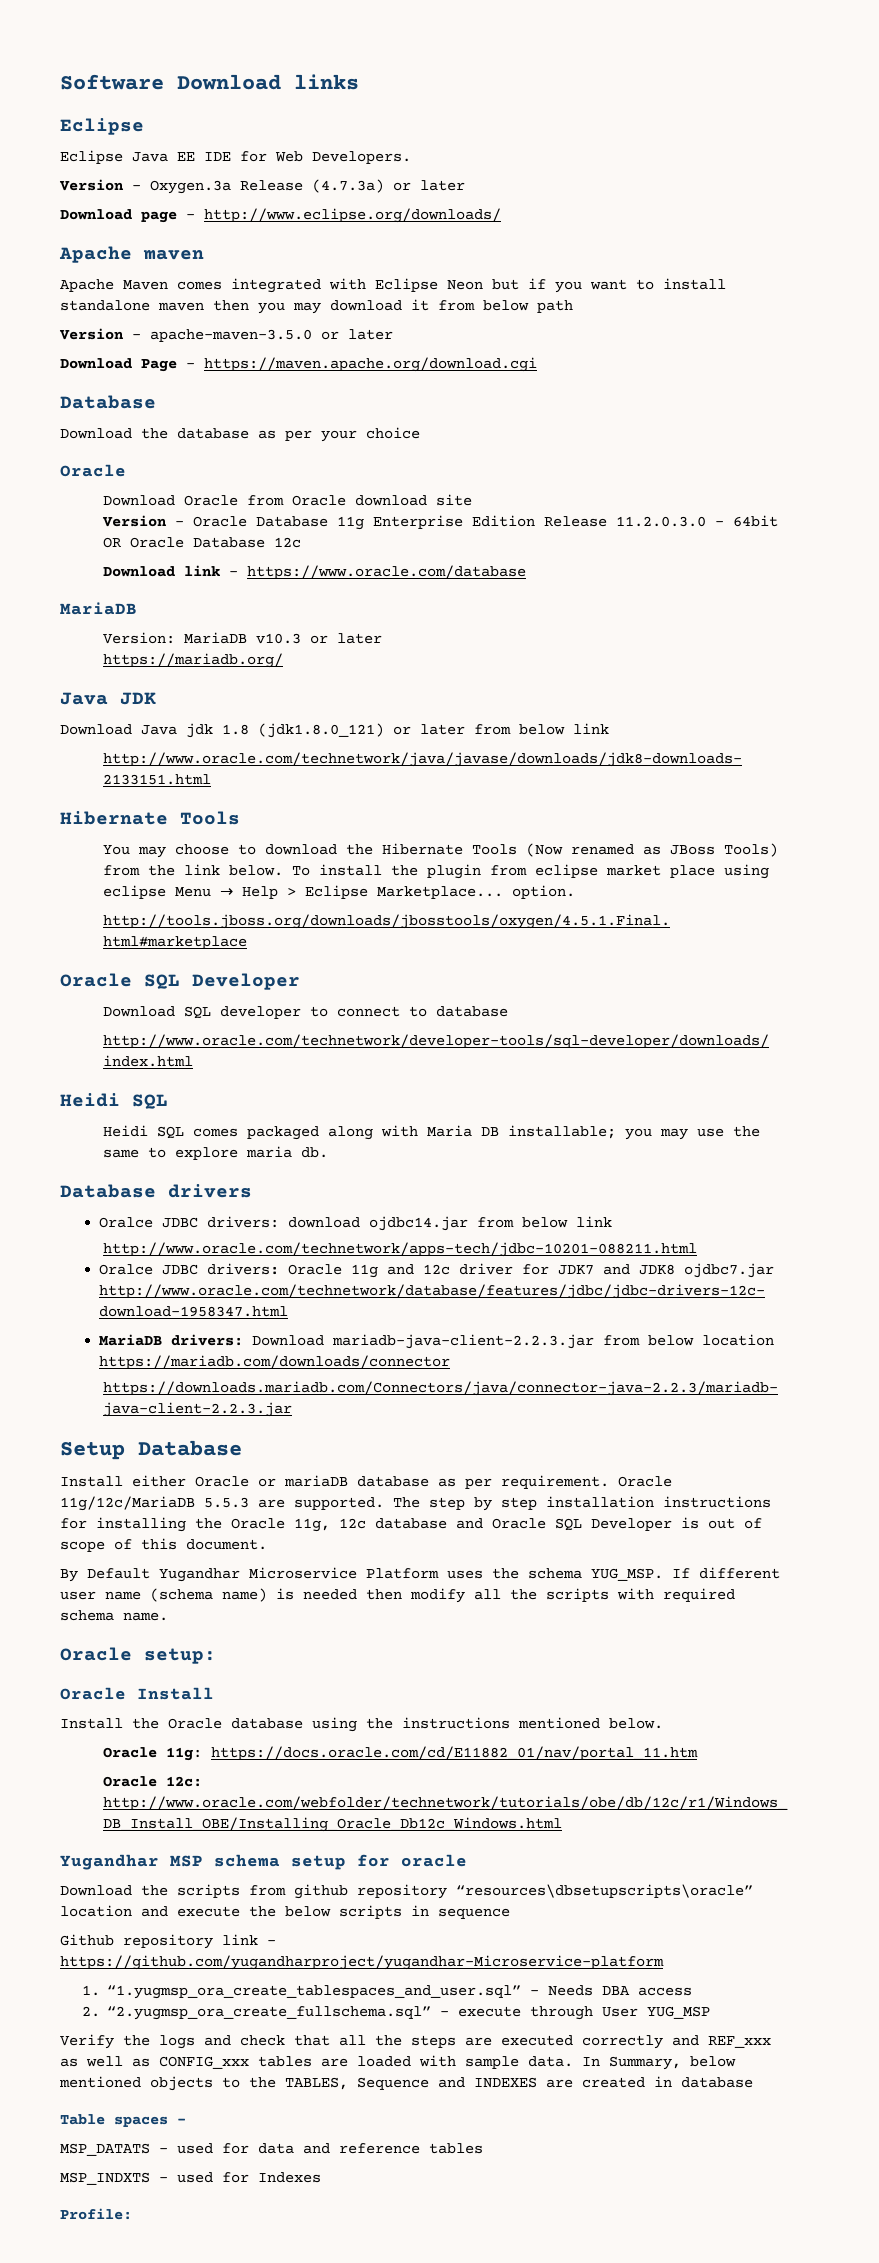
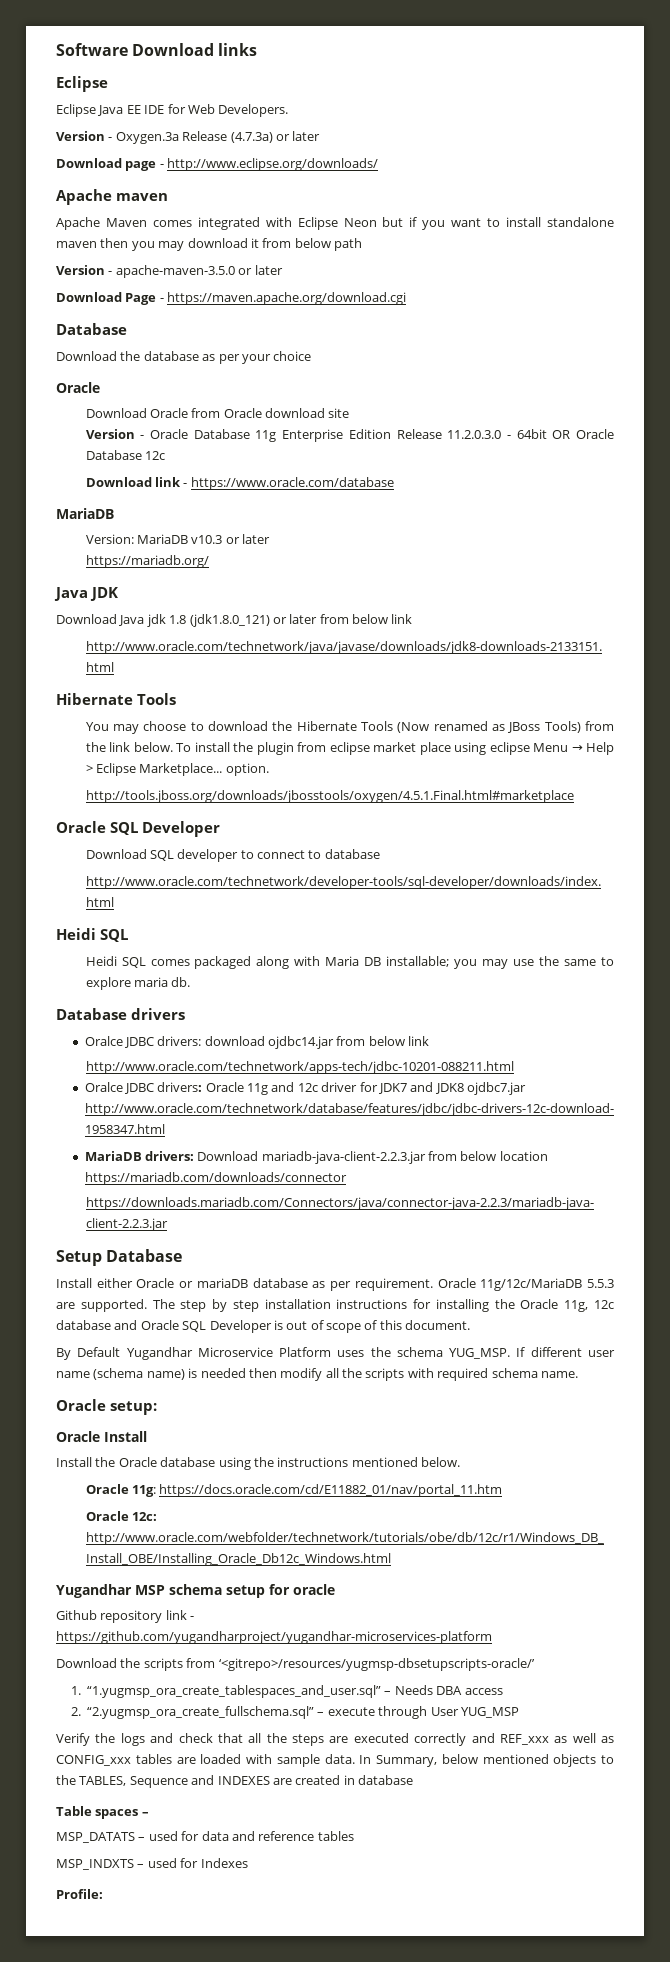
+ Github repository link - https://github.com/yugandharproject/yugandhar-microservices-platform
- Download the scripts from github repository “resources\dbsetupscripts\oracle” location and execute the below scripts in sequence
- Github repository link - https://github.com/yugandharproject/yugandhar-Microservice-platform
+ Download the scripts from ‘<gitrepo>/resources/yugmsp-dbsetupscripts-oracle/’

